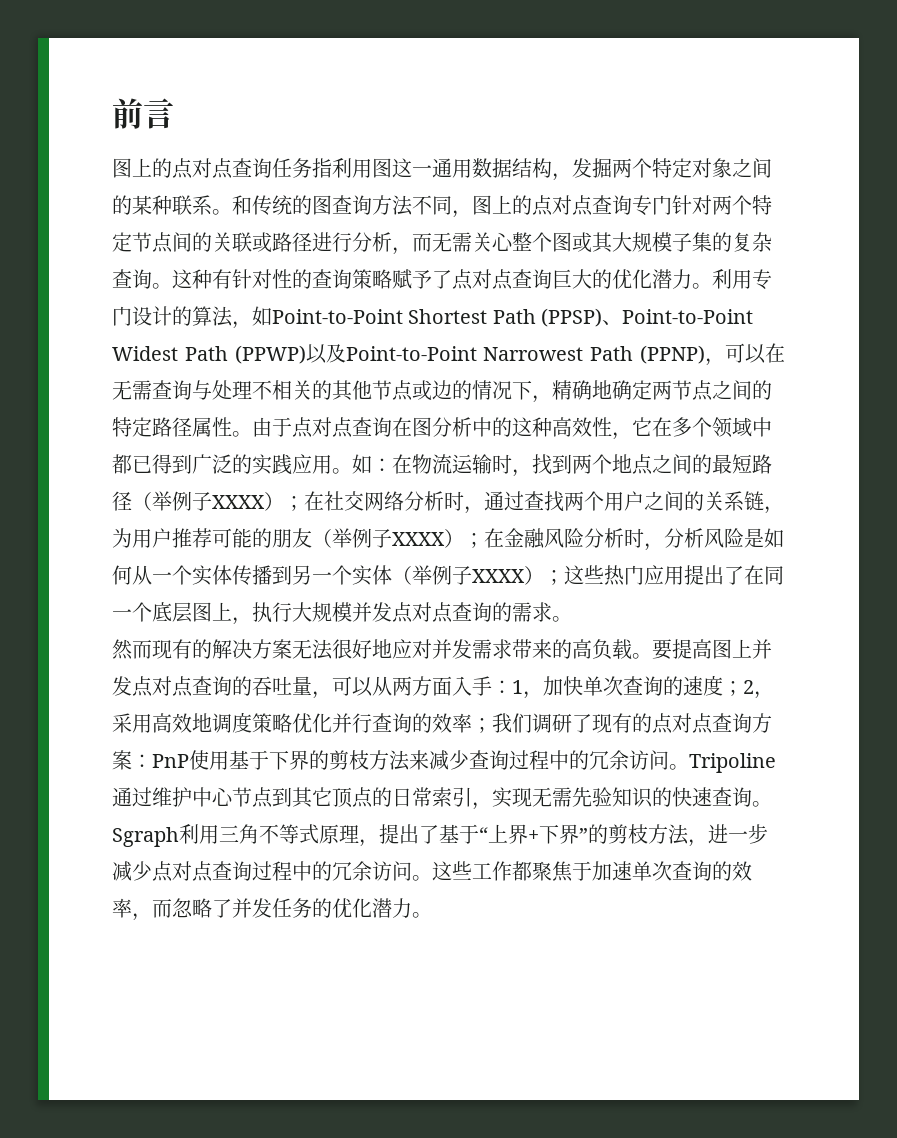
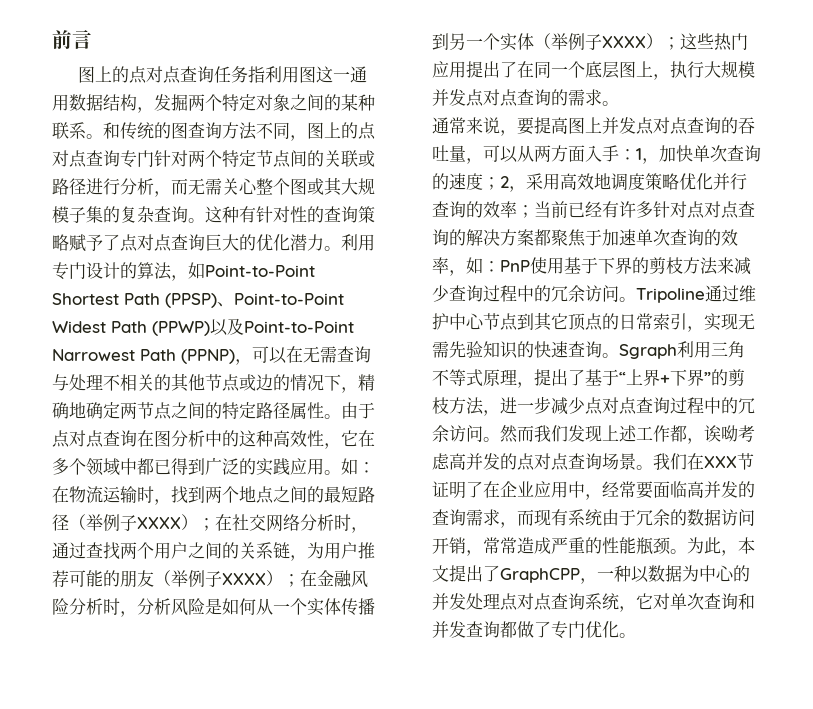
- 然而现有的解决方案无法很好地应对并发需求带来的高负载。要提高图上并发点对点查询的吞吐量，可以从两方面入手：1，加快单次查询的速度；2，采用高效地调度策略优化并行查询的效率；我们调研了现有的点对点查询方案：PnP使用基于下界的剪枝方法来减少查询过程中的冗余访问。
+ 通常来说，要提高图上并发点对点查询的吞吐量，可以从两方面入手：1，加快单次查询的速度；2，采用高效地调度策略优化并行查询的效率；当前已经有许多针对点对点查询的解决方案都聚焦于加速单次查询的效率，如：PnP使用基于下界的剪枝方法来减少查询过程中的冗余访问。
- 这些工作都聚焦于加速单次查询的效率，而忽略了并发任务的优化潜力。
+ 然而我们发现上述工作都，诶呦考虑高并发的点对点查询场景。我们在XXX节证明了在企业应用中，经常要面临高并发的查询需求，而现有系统由于冗余的数据访问开销，常常造成严重的性能瓶颈。为此，本文提出了GraphCPP，一种以数据为中心的并发处理点对点查询系统，它对单次查询和并发查询都做了专门优化。

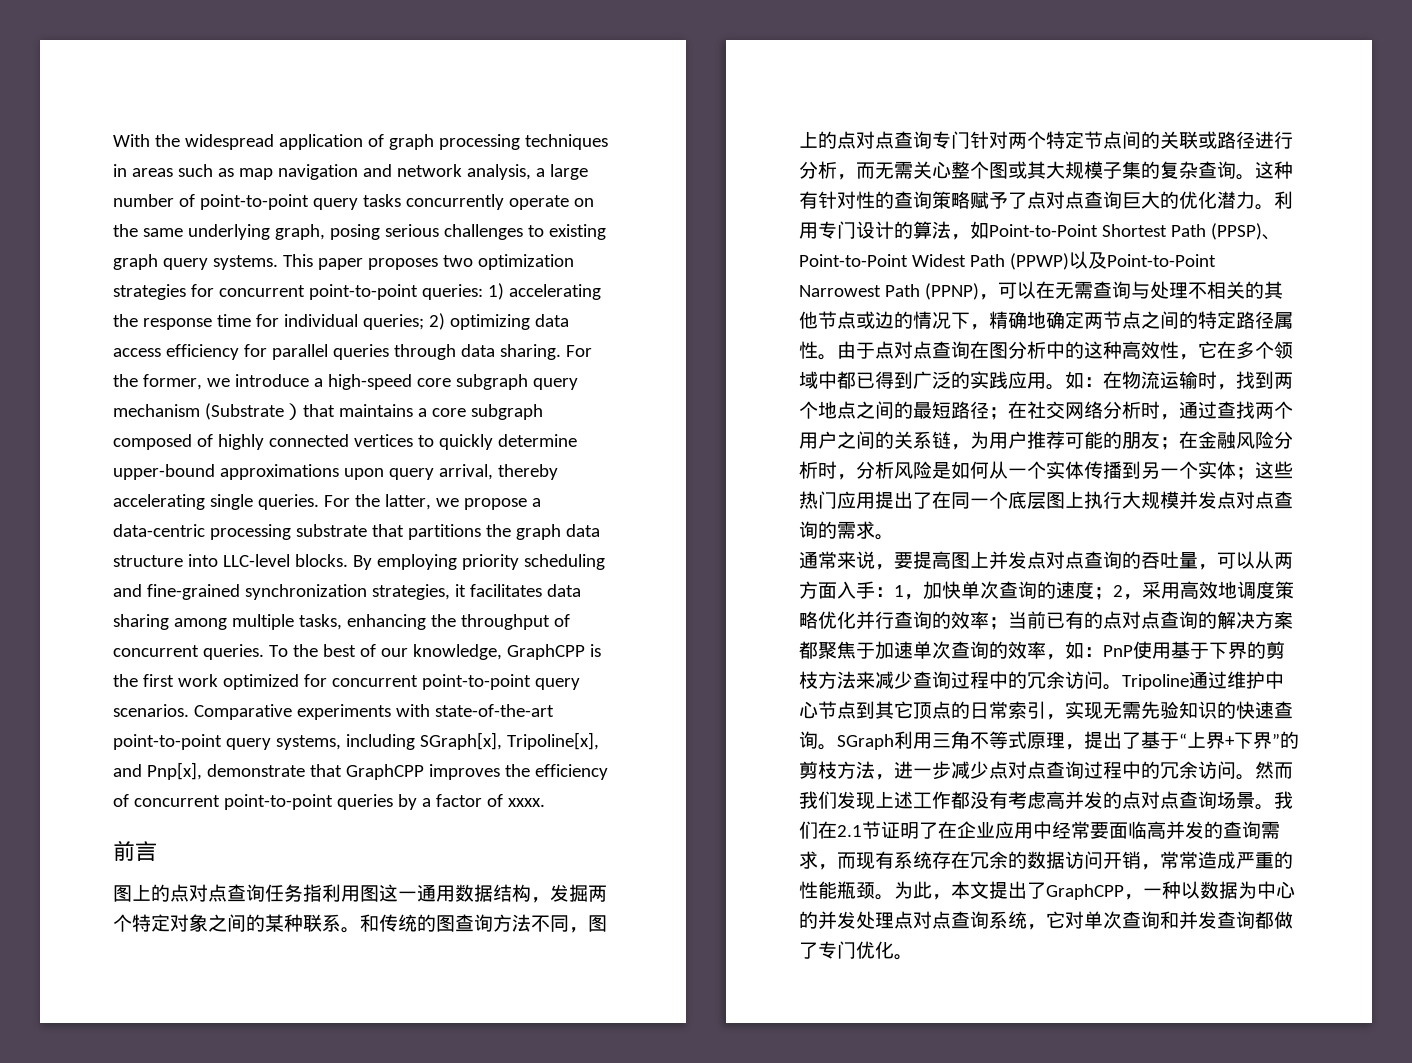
+ With the widespread application of graph processing techniques in areas such as map navigation and network analysis, a large number of point-to-point query tasks concurrently operate on the same underlying graph, posing serious challenges to existing graph query systems. This paper proposes two optimization strategies for concurrent point-to-point queries: 1) accelerating the response time for individual queries; 2) optimizing data access efficiency for parallel queries through data sharing. For the former, we introduce a high-speed core subgraph query mechanism (Substrate）that maintains a core subgraph composed of highly connected vertices to quickly determine upper-bound approximations upon query arrival, thereby accelerating single queries. For the latter, we propose a data-centric processing substrate that partitions the graph data structure into LLC-level blocks. By employing priority scheduling and fine-grained synchronization strategies, it facilitates data sharing among multiple tasks, enhancing the throughput of concurrent queries. To the best of our knowledge, GraphCPP is the first work optimized for concurrent point-to-point query scenarios. Comparative experiments with state-of-the-art point-to-point query systems, including SGraph[x], Tripoline[x], and Pnp[x], demonstrate that GraphCPP improves the efficiency of concurrent point-to-point queries by a factor of xxxx.
- 在物流运输时，找到两个地点之间的最短路径（举例子XXXX）；
+ 在物流运输时，找到两个地点之间的最短路径；
- 在社交网络分析时，通过查找两个用户之间的关系链，为用户推荐可能的朋友（举例子XXXX）；
+ 在社交网络分析时，通过查找两个用户之间的关系链，为用户推荐可能的朋友；
- 在金融风险分析时，分析风险是如何从一个实体传播到另一个实体（举例子XXXX）；
+ 在金融风险分析时，分析风险是如何从一个实体传播到另一个实体；
- 这些热门应用提出了在同一个底层图上，执行大规模并发点对点查询的需求。
+ 这些热门应用提出了在同一个底层图上执行大规模并发点对点查询的需求。
- 当前已经有许多针对点对点查询的解决方案都聚焦于加速单次查询的效率，如：
+ 当前已有的点对点查询的解决方案都聚焦于加速单次查询的效率，如：
- Sgraph利用三角不等式原理，提出了基于“上界+下界”的剪枝方法，进一步减少点对点查询过程中的冗余访问。
+ SGraph利用三角不等式原理，提出了基于“上界+下界”的剪枝方法，进一步减少点对点查询过程中的冗余访问。
- 然而我们发现上述工作都，诶呦考虑高并发的点对点查询场景。
+ 然而我们发现上述工作都没有考虑高并发的点对点查询场景。
- 我们在XXX节证明了在企业应用中，经常要面临高并发的查询需求，而现有系统由于冗余的数据访问开销，常常造成严重的性能瓶颈。
+ 我们在2.1节证明了在企业应用中经常要面临高并发的查询需求，而现有系统存在冗余的数据访问开销，常常造成严重的性能瓶颈。

